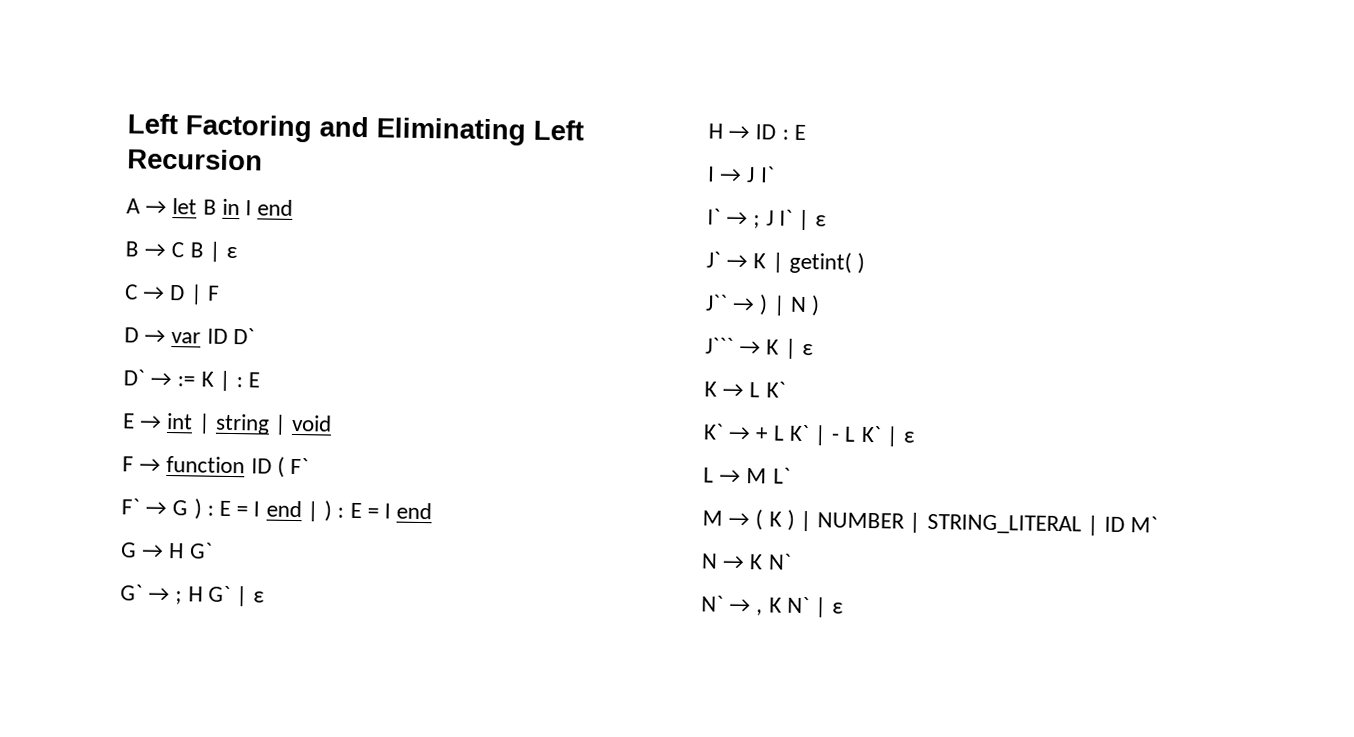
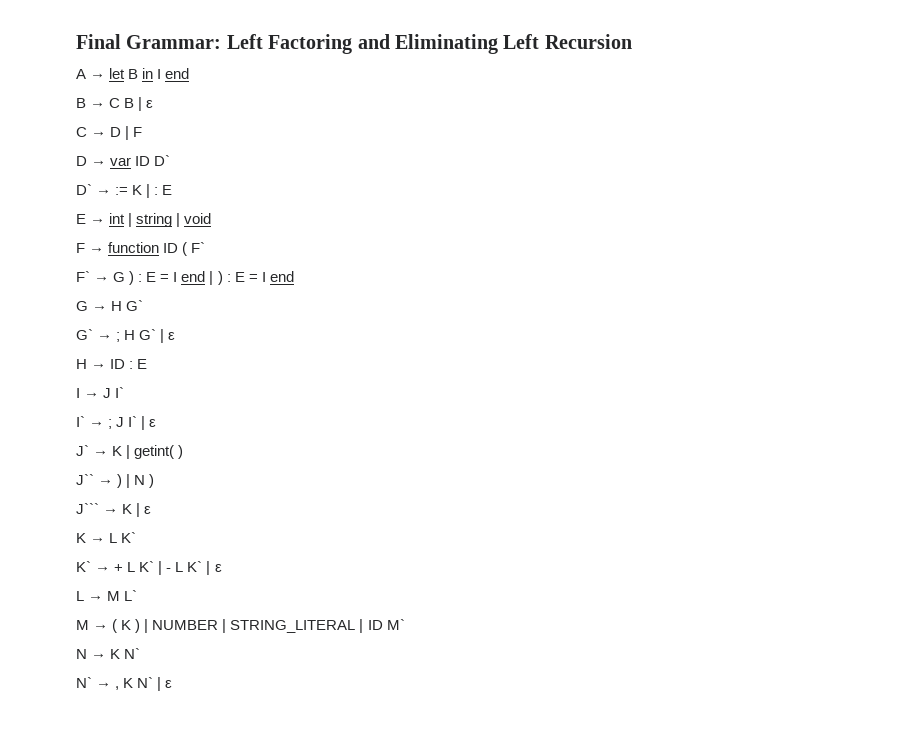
- Left Factoring and Eliminating Left Recursion
+ Final Grammar: Left Factoring and Eliminating Left Recursion

